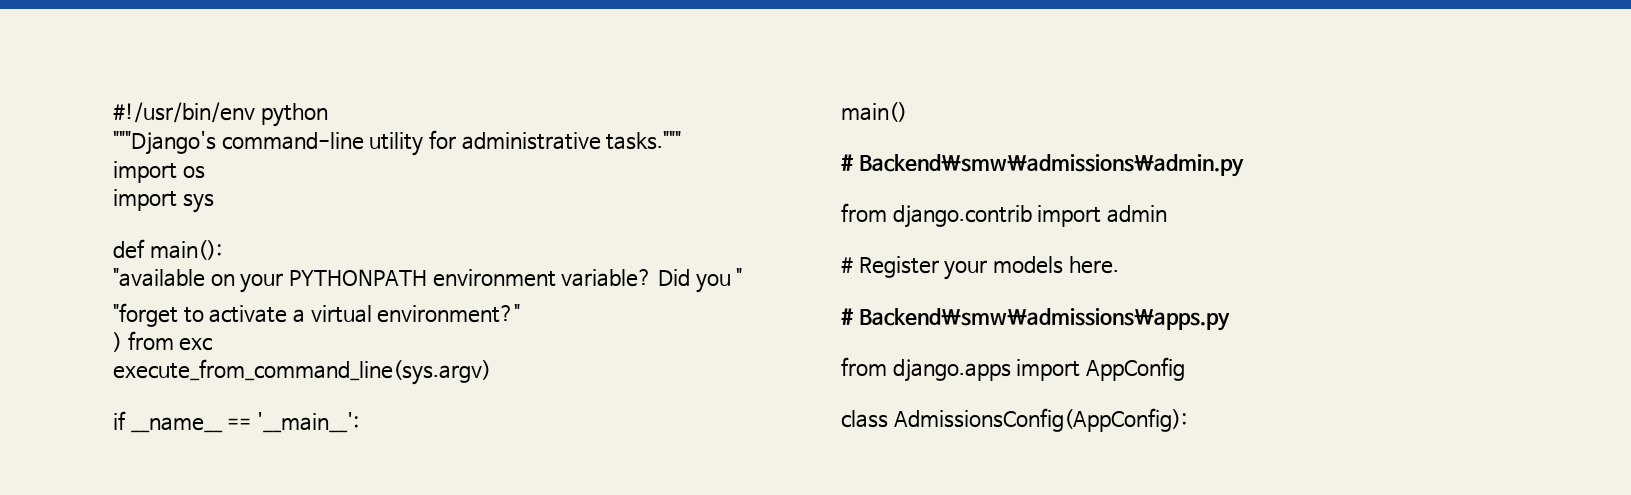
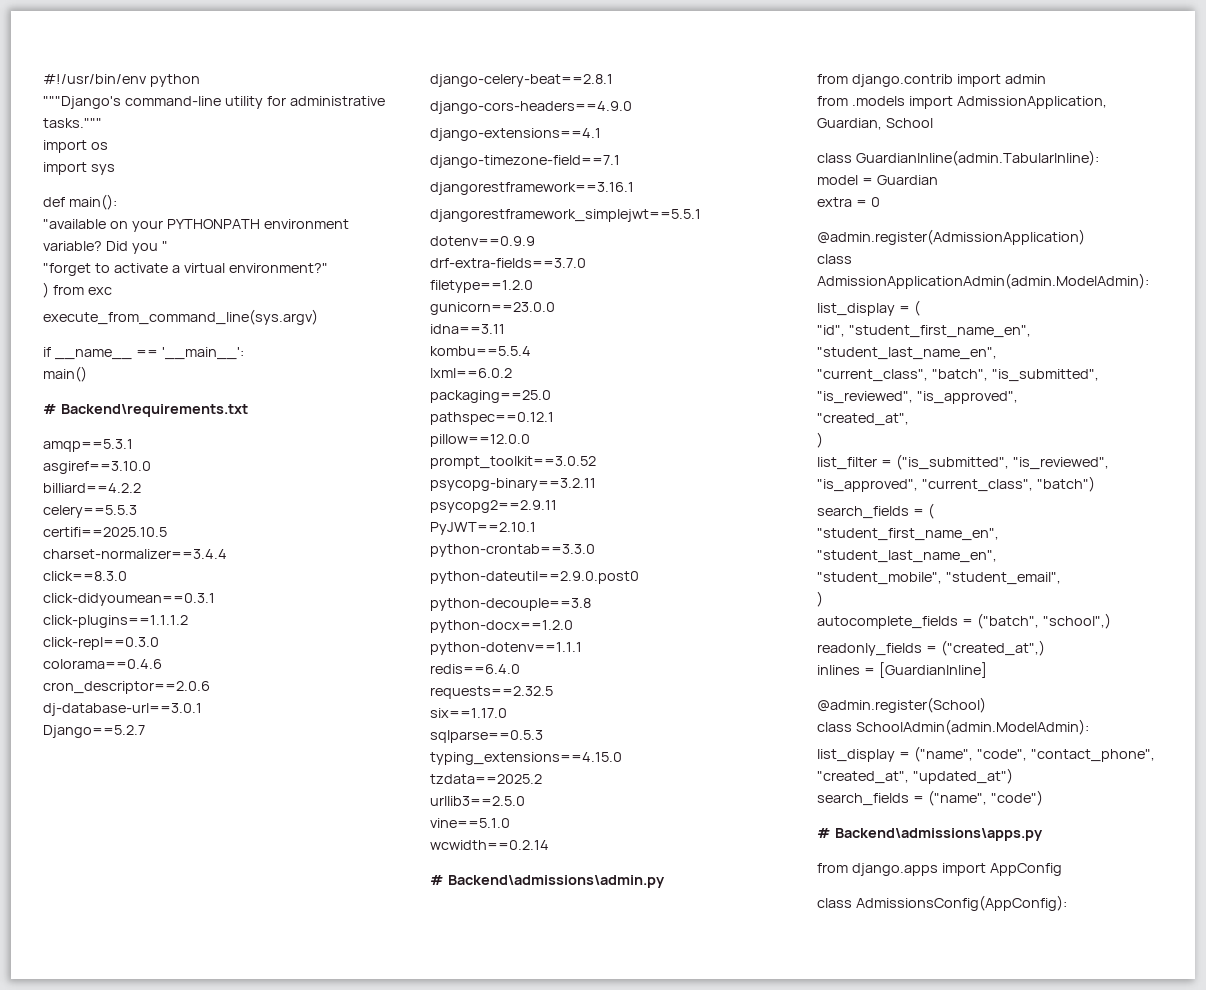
- # Backend\smw\admissions\admin.py
+ # Backend\requirements.txt
+ amqp==5.3.1
+ asgiref==3.10.0
+ billiard==4.2.2
+ celery==5.5.3
+ certifi==2025.10.5
+ charset-normalizer==3.4.4
+ click==8.3.0
+ click-didyoumean==0.3.1
+ click-plugins==1.1.1.2
+ click-repl==0.3.0
+ colorama==0.4.6
+ cron_descriptor==2.0.6
+ dj-database-url==3.0.1
+ Django==5.2.7
+ django-celery-beat==2.8.1
+ django-cors-headers==4.9.0
+ django-extensions==4.1
+ django-timezone-field==7.1
+ djangorestframework==3.16.1
+ djangorestframework_simplejwt==5.5.1
+ dotenv==0.9.9
+ drf-extra-fields==3.7.0
+ filetype==1.2.0
+ gunicorn==23.0.0
+ idna==3.11
+ kombu==5.5.4
+ lxml==6.0.2
+ packaging==25.0
+ pathspec==0.12.1
+ pillow==12.0.0
+ prompt_toolkit==3.0.52
+ psycopg-binary==3.2.11
+ psycopg2==2.9.11
+ PyJWT==2.10.1
+ python-crontab==3.3.0
+ python-dateutil==2.9.0.post0
+ python-decouple==3.8
+ python-docx==1.2.0
+ python-dotenv==1.1.1
+ redis==6.4.0
+ requests==2.32.5
+ six==1.17.0
+ sqlparse==0.5.3
+ typing_extensions==4.15.0
+ tzdata==2025.2
+ urllib3==2.5.0
+ vine==5.1.0
+ wcwidth==0.2.14
+ # Backend\admissions\admin.py
  from django.contrib import admin
- # Register your models here.
- # Backend\smw\admissions\apps.py
+ from .models import AdmissionApplication, Guardian, School
+ class GuardianInline(admin.TabularInline):
+ model = Guardian
+ extra = 0
+ @admin.register(AdmissionApplication)
+ class AdmissionApplicationAdmin(admin.ModelAdmin):
+ list_display = (
+ "id", "student_first_name_en", "student_last_name_en",
+ "current_class", "batch", "is_submitted", "is_reviewed", "is_approved",
+ "created_at",
+ )
+ list_filter = ("is_submitted", "is_reviewed", "is_approved", "current_class", "batch")
+ search_fields = (
+ "student_first_name_en", "student_last_name_en",
+ "student_mobile", "student_email",
+ )
+ autocomplete_fields = ("batch", "school",)
+ readonly_fields = ("created_at",)
+ inlines = [GuardianInline]
+ @admin.register(School)
+ class SchoolAdmin(admin.ModelAdmin):
+ list_display = ("name", "code", "contact_phone", "created_at", "updated_at")
+ search_fields = ("name", "code")
+ # Backend\admissions\apps.py

